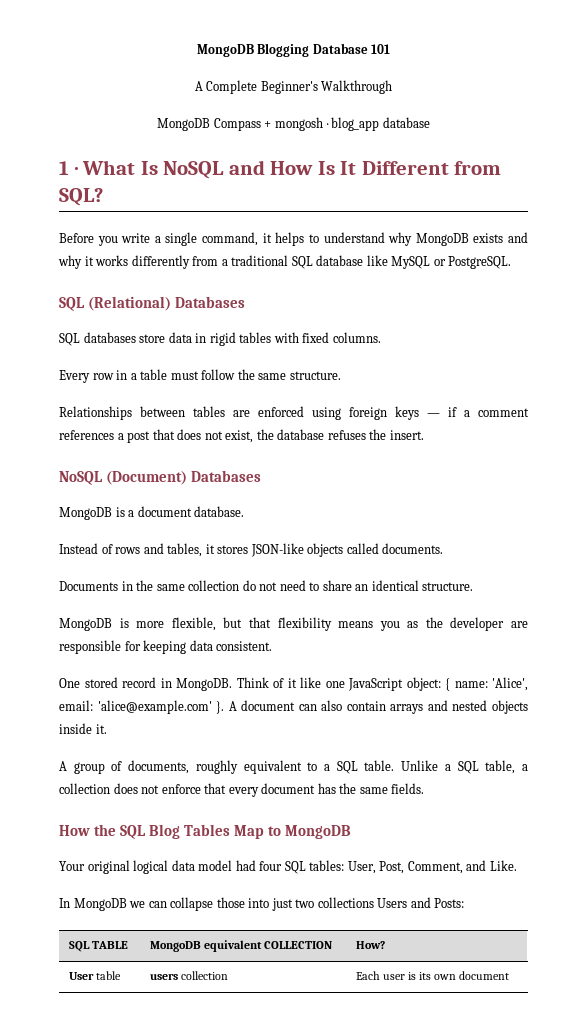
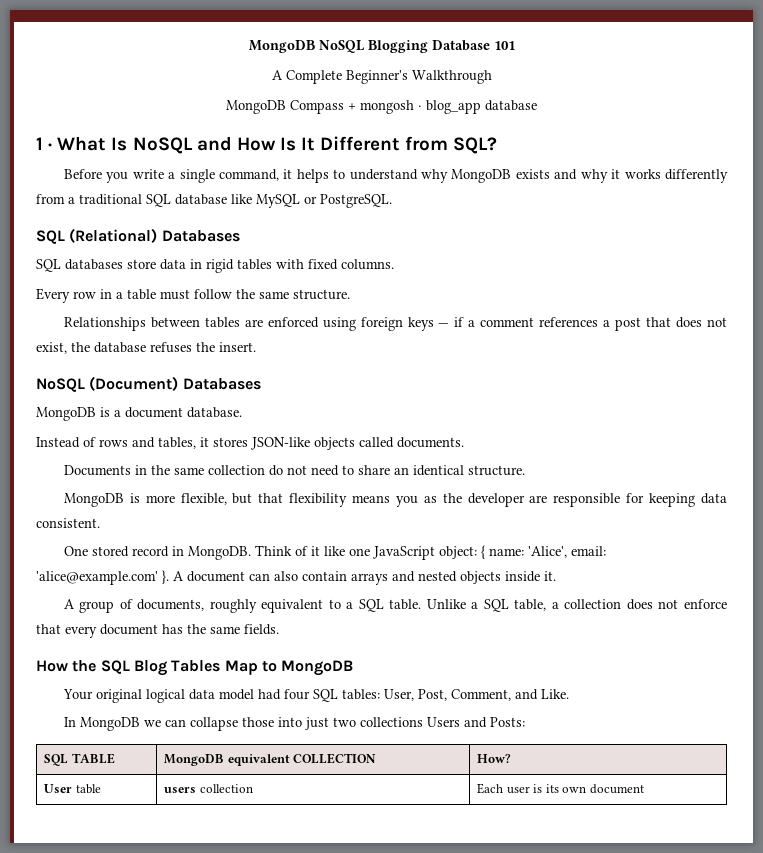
- MongoDB Blogging Database 101
+ MongoDB NoSQL Blogging Database 101

